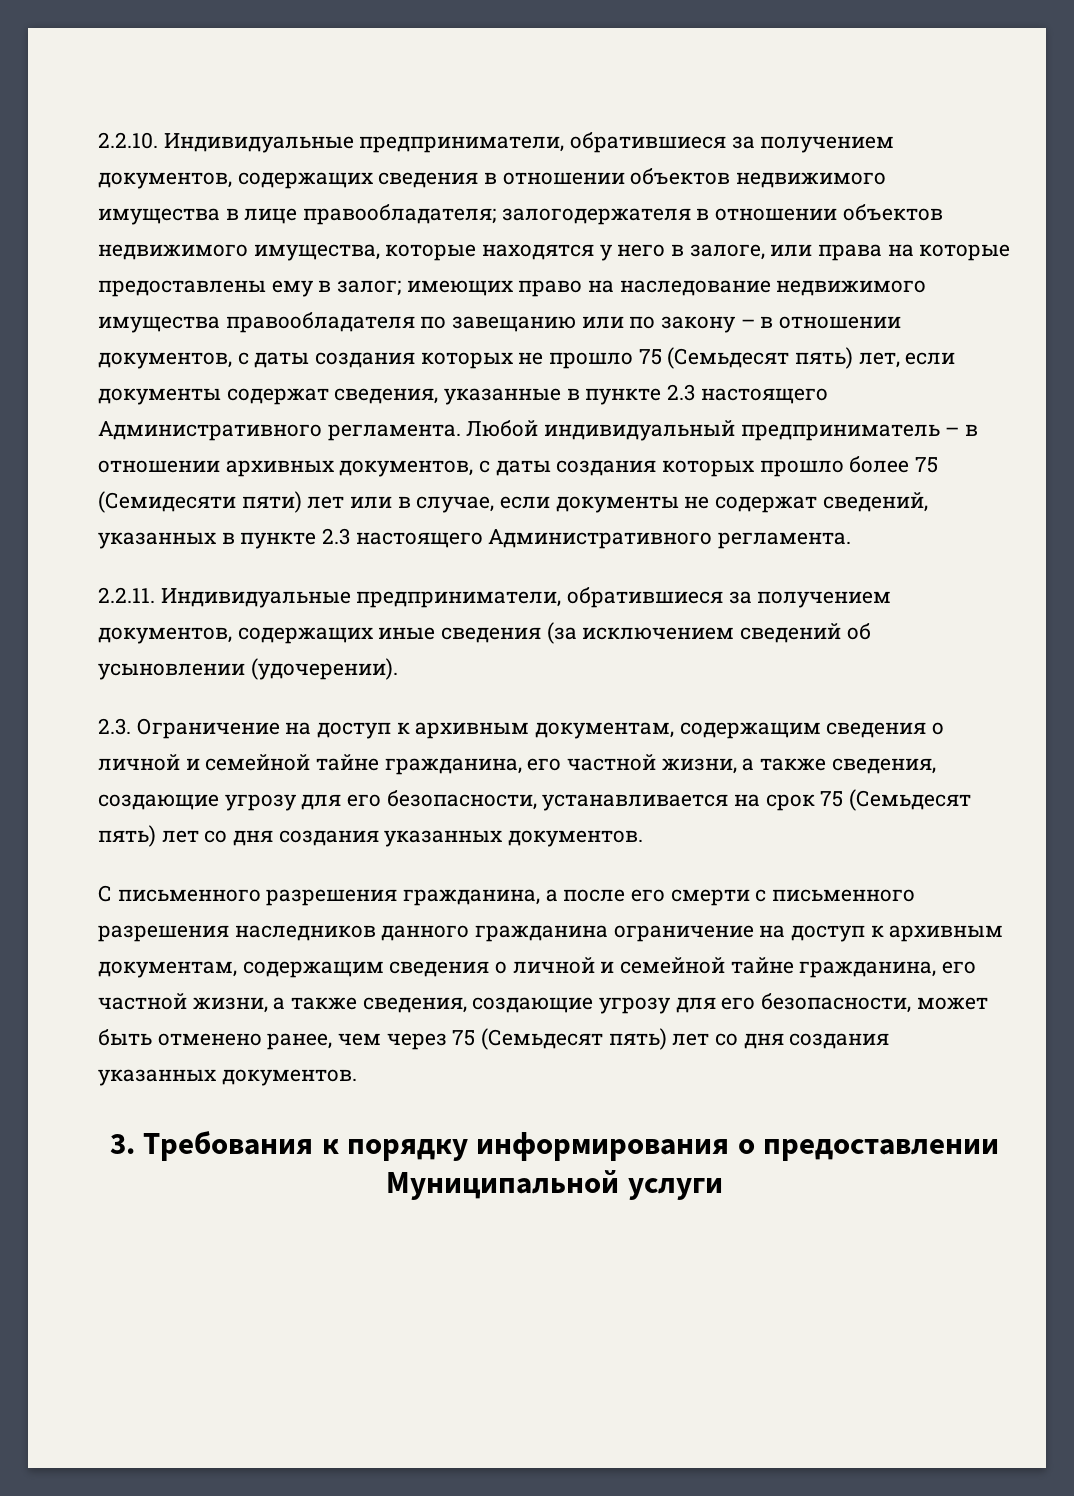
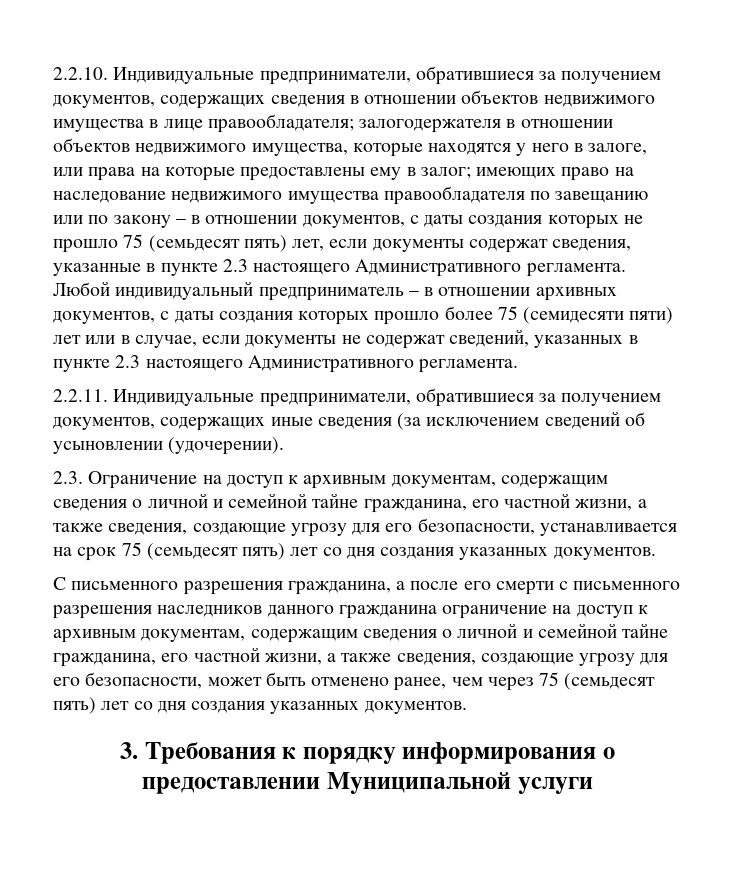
- имеющих право на наследование недвижимого имущества правообладателя по завещанию или по закону – в отношении документов, с даты создания которых не прошло 75 (Семьдесят пять) лет, если документы содержат сведения, указанные в пункте 2.3 настоящего Административного регламента.
+ имеющих право на наследование недвижимого имущества правообладателя по завещанию или по закону – в отношении документов, с даты создания которых не прошло 75 (семьдесят пять) лет, если документы содержат сведения, указанные в пункте 2.3 настоящего Административного регламента.
- Любой индивидуальный предприниматель – в отношении архивных документов, с даты создания которых прошло более 75 (Семидесяти пяти) лет или в случае, если документы не содержат сведений, указанных в пункте 2.3 настоящего Административного регламента.
+ Любой индивидуальный предприниматель – в отношении архивных документов, с даты создания которых прошло более 75 (семидесяти пяти) лет или в случае, если документы не содержат сведений, указанных в пункте 2.3 настоящего Административного регламента.
- 2.3. Ограничение на доступ к архивным документам, содержащим сведения о личной и семейной тайне гражданина, его частной жизни, а также сведения, создающие угрозу для его безопасности, устанавливается на срок 75 (Семьдесят пять) лет со дня создания указанных документов.
+ 2.3. Ограничение на доступ к архивным документам, содержащим сведения о личной и семейной тайне гражданина, его частной жизни, а также сведения, создающие угрозу для его безопасности, устанавливается на срок 75 (семьдесят пять) лет со дня создания указанных документов.
- С письменного разрешения гражданина, а после его смерти с письменного разрешения наследников данного гражданина ограничение на доступ к архивным документам, содержащим сведения о личной и семейной тайне гражданина, его частной жизни, а также сведения, создающие угрозу для его безопасности, может быть отменено ранее, чем через 75 (Семьдесят пять) лет со дня создания указанных документов.
+ С письменного разрешения гражданина, а после его смерти с письменного разрешения наследников данного гражданина ограничение на доступ к архивным документам, содержащим сведения о личной и семейной тайне гражданина, его частной жизни, а также сведения, создающие угрозу для его безопасности, может быть отменено ранее, чем через 75 (семьдесят пять) лет со дня создания указанных документов.

